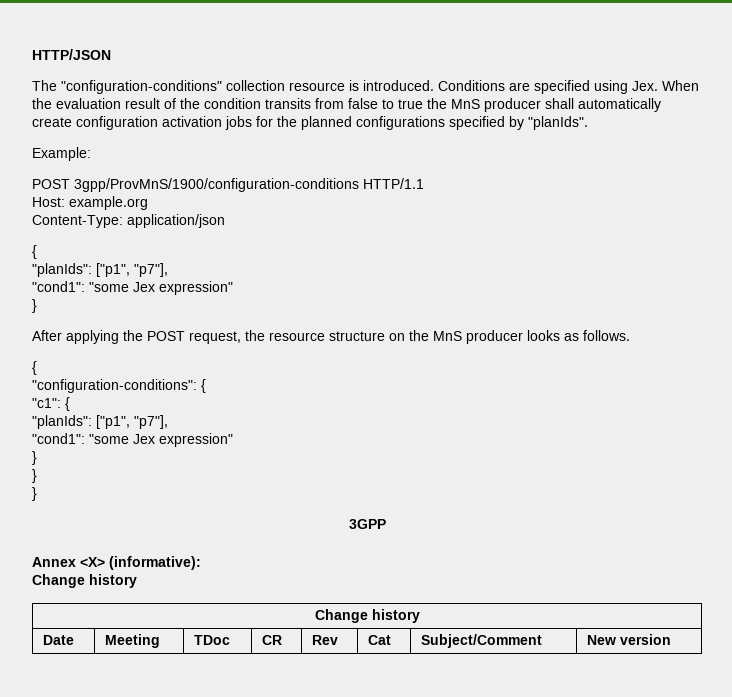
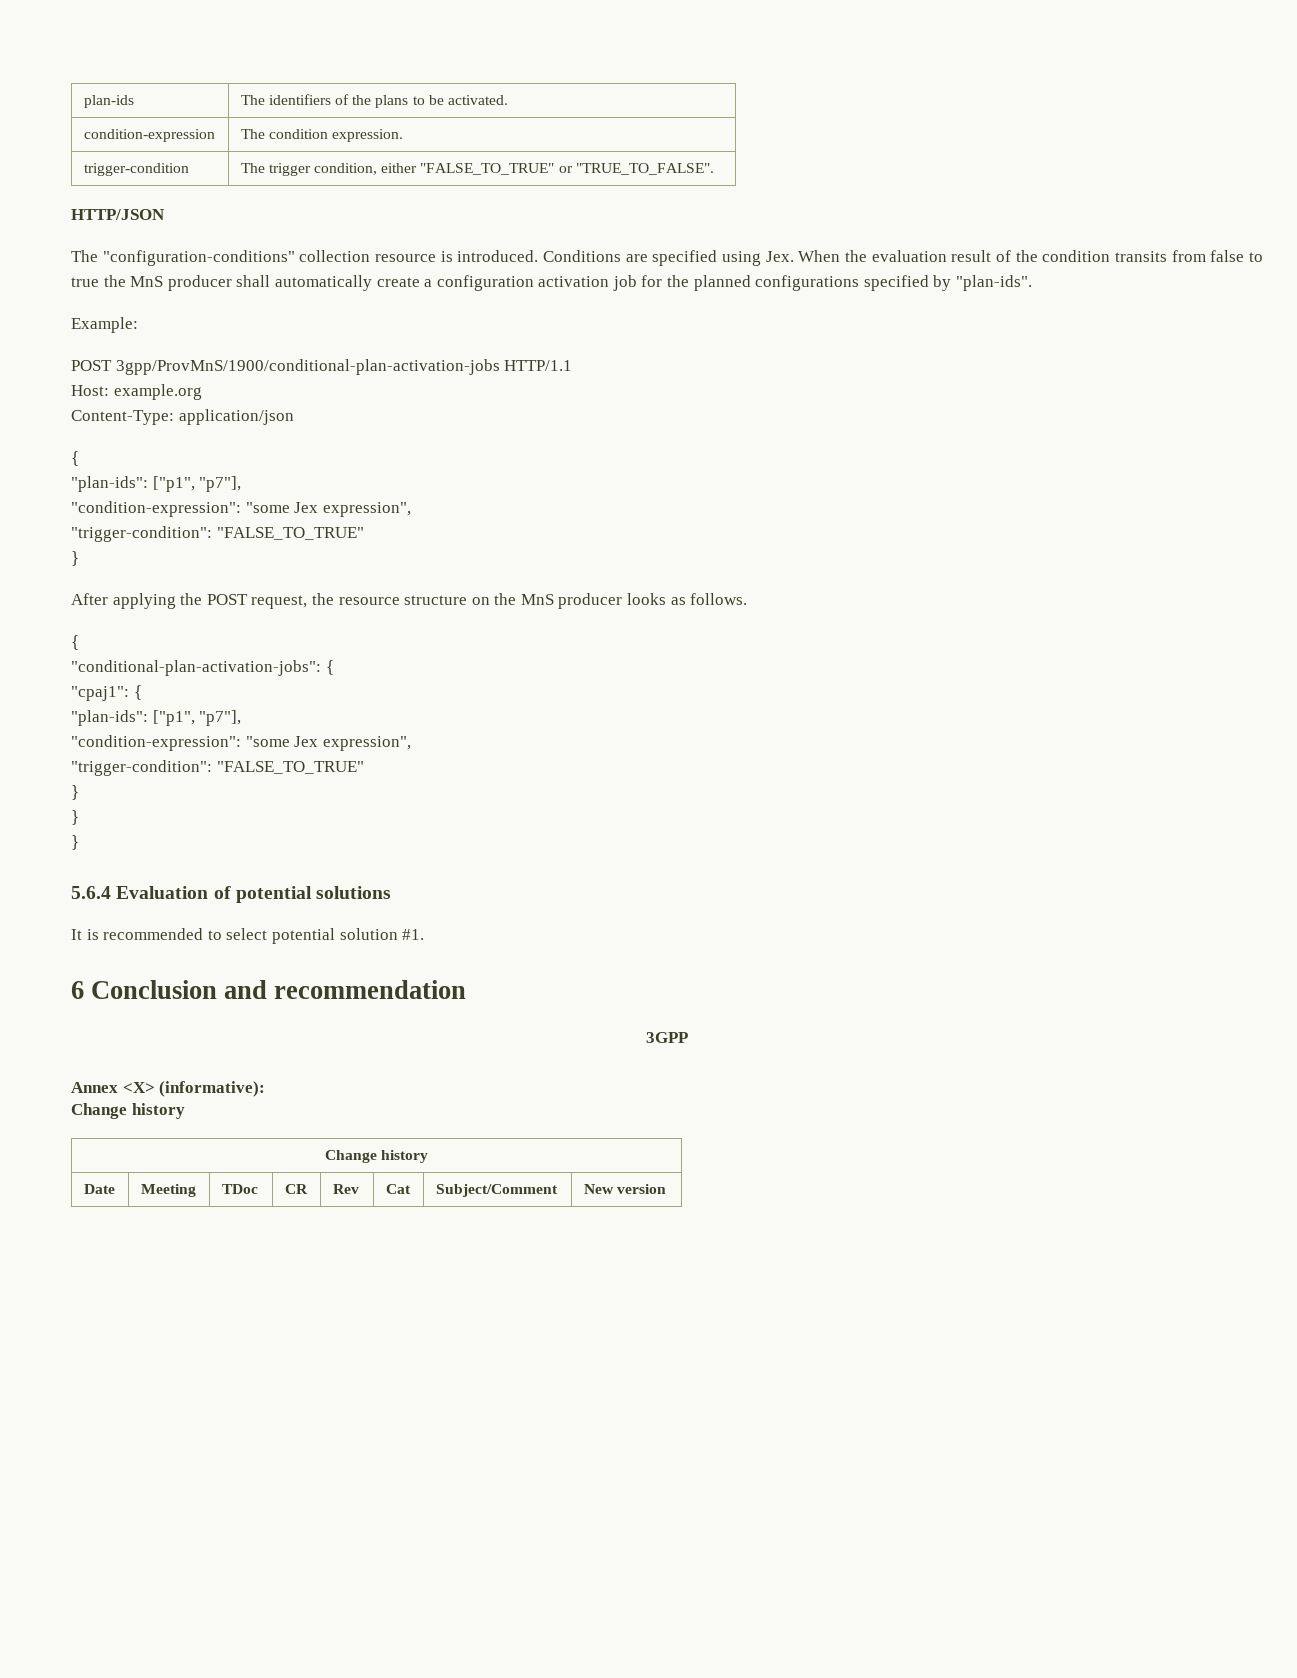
+ plan-ids | The identifiers of the plans to be activated.
+ condition-expression | The condition expression.
+ trigger-condition | The trigger condition, either "FALSE_TO_TRUE" or "TRUE_TO_FALSE".
- Conditions are specified using Jex. When the evaluation result of the condition transits from false to true the MnS producer shall automatically create configuration activation jobs for the planned configurations specified by "planIds".
+ Conditions are specified using Jex. When the evaluation result of the condition transits from false to true the MnS producer shall automatically create a configuration activation job for the planned configurations specified by "plan-ids".
- POST 3gpp/ProvMnS/1900/configuration-conditions HTTP/1.1
+ POST 3gpp/ProvMnS/1900/conditional-plan-activation-jobs HTTP/1.1
  Content-Type: application/json
  {
- "planIds": ["p1", "p7"],
- "cond1": "some Jex expression"
+ "plan-ids": ["p1", "p7"],
+ "condition-expression": "some Jex expression",
+ "trigger-condition": "FALSE_TO_TRUE"
- "configuration-conditions": {
- "c1": {
- "planIds": ["p1", "p7"],
- "cond1": "some Jex expression"
+ "conditional-plan-activation-jobs": {
+ "cpaj1": {
+ "plan-ids": ["p1", "p7"],
+ "condition-expression": "some Jex expression",
+ "trigger-condition": "FALSE_TO_TRUE"
+ 5.6.4 Evaluation of potential solutions
+ It is recommended to select potential solution #1.
+ 6 Conclusion and recommendation

